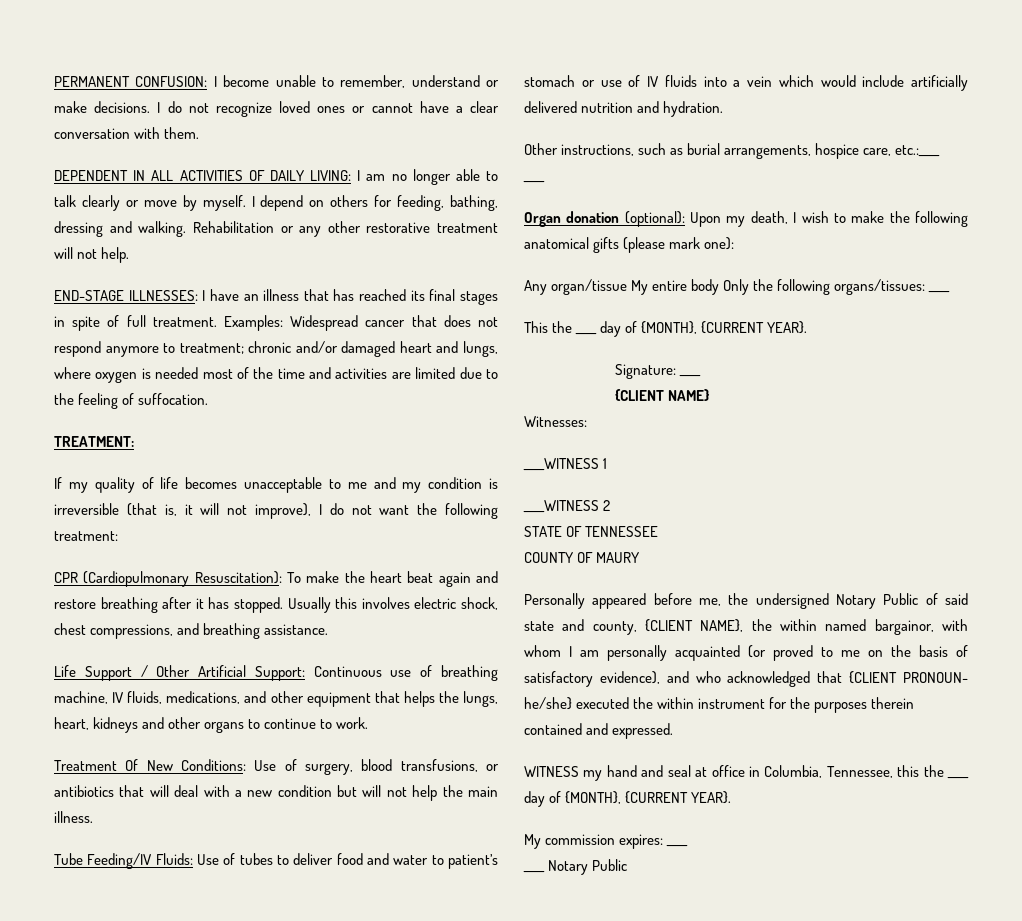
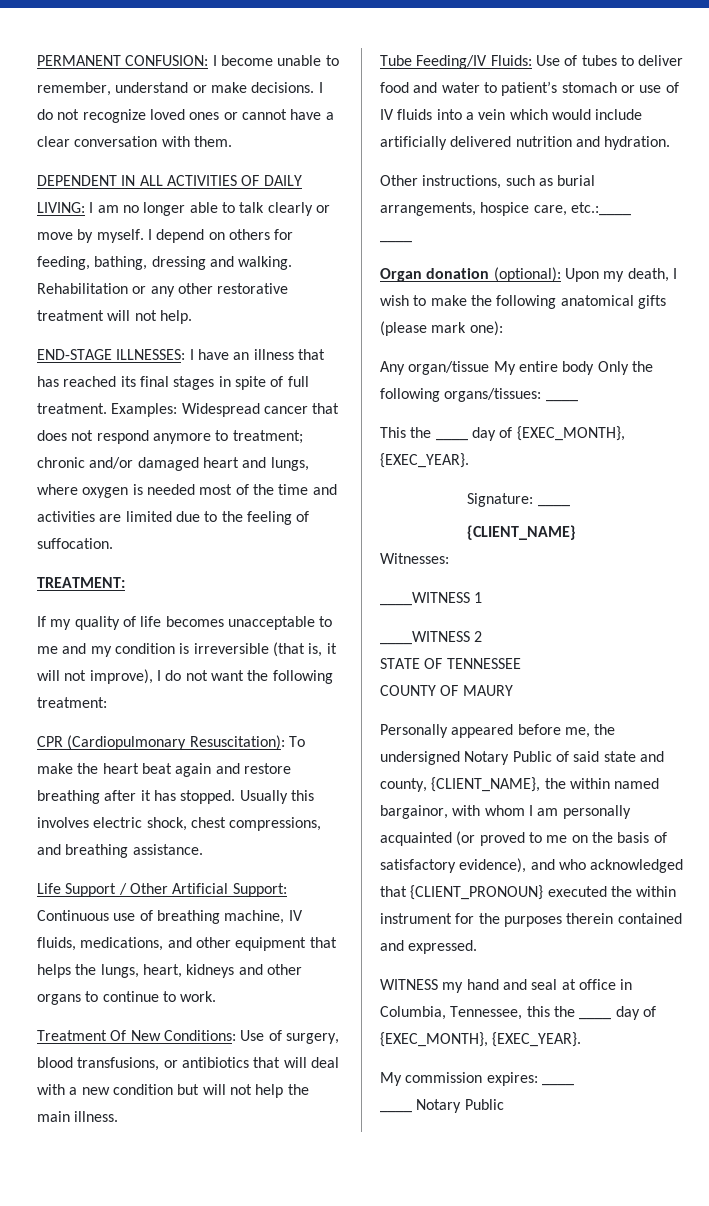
- This the ____ day of {MONTH}, {CURRENT YEAR}.
+ This the ____ day of {EXEC_MONTH}, {EXEC_YEAR}.
- {CLIENT NAME}
+ {CLIENT_NAME}
- Personally appeared before me, the undersigned Notary Public of said state and county, {CLIENT NAME}, the within named bargainor, with whom I am personally acquainted (or proved to me on the basis of satisfactory evidence), and who acknowledged that {CLIENT PRONOUN- he/she} executed the within instrument for the purposes therein contained and expressed.
+ Personally appeared before me, the undersigned Notary Public of said state and county, {CLIENT_NAME}, the within named bargainor, with whom I am personally acquainted (or proved to me on the basis of satisfactory evidence), and who acknowledged that {CLIENT_PRONOUN} executed the within instrument for the purposes therein contained and expressed.
- WITNESS my hand and seal at office in Columbia, Tennessee, this the ____ day of {MONTH}, {CURRENT YEAR}.
+ WITNESS my hand and seal at office in Columbia, Tennessee, this the ____ day of {EXEC_MONTH}, {EXEC_YEAR}.

